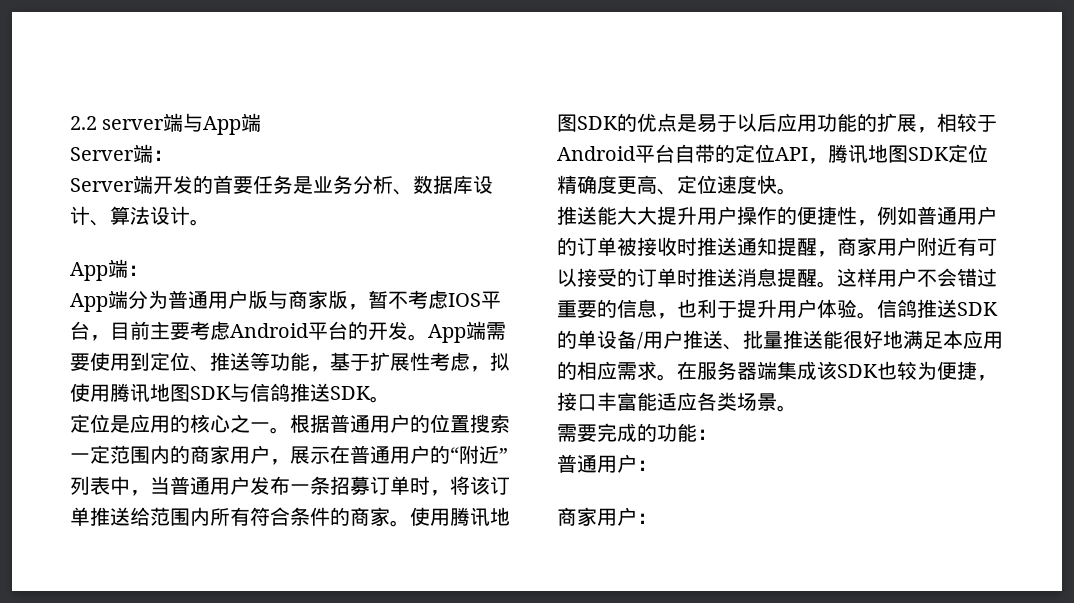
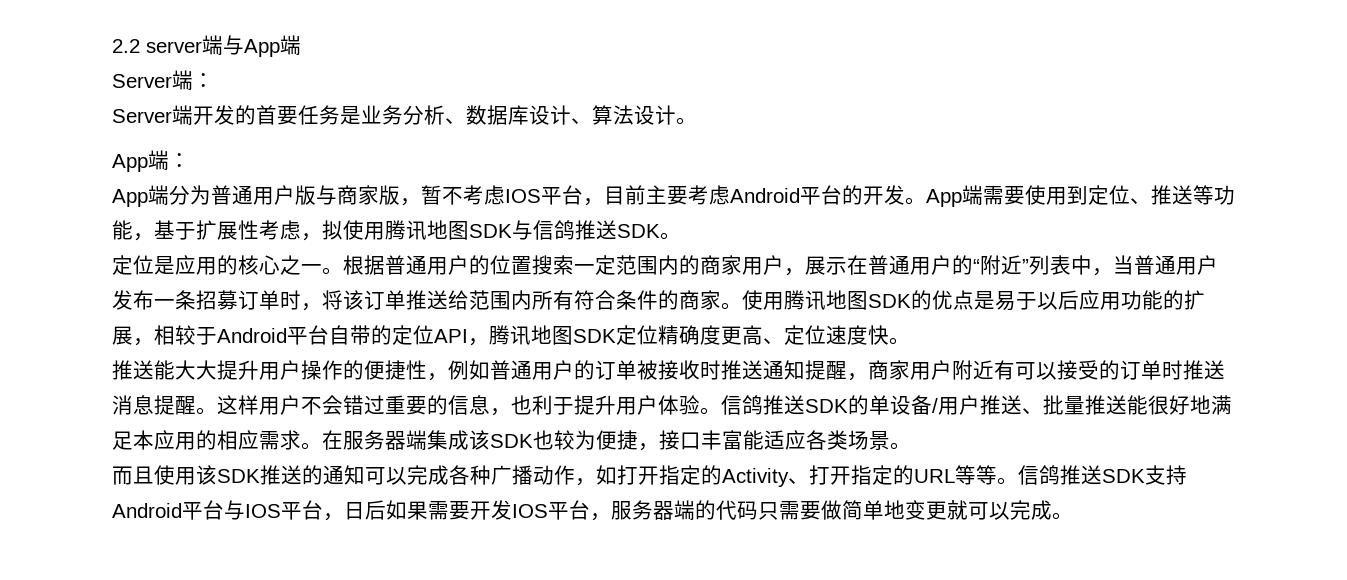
- 需要完成的功能：
- 普通用户：
- 商家用户：
+ 而且使用该SDK推送的通知可以完成各种广播动作，如打开指定的Activity、打开指定的URL等等。信鸽推送SDK支持Android平台与IOS平台，日后如果需要开发IOS平台，服务器端的代码只需要做简单地变更就可以完成。

